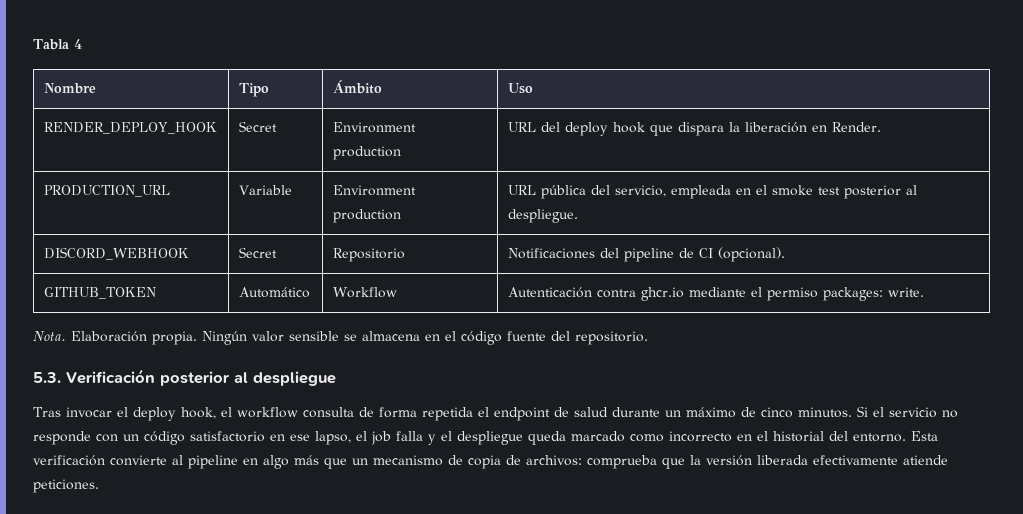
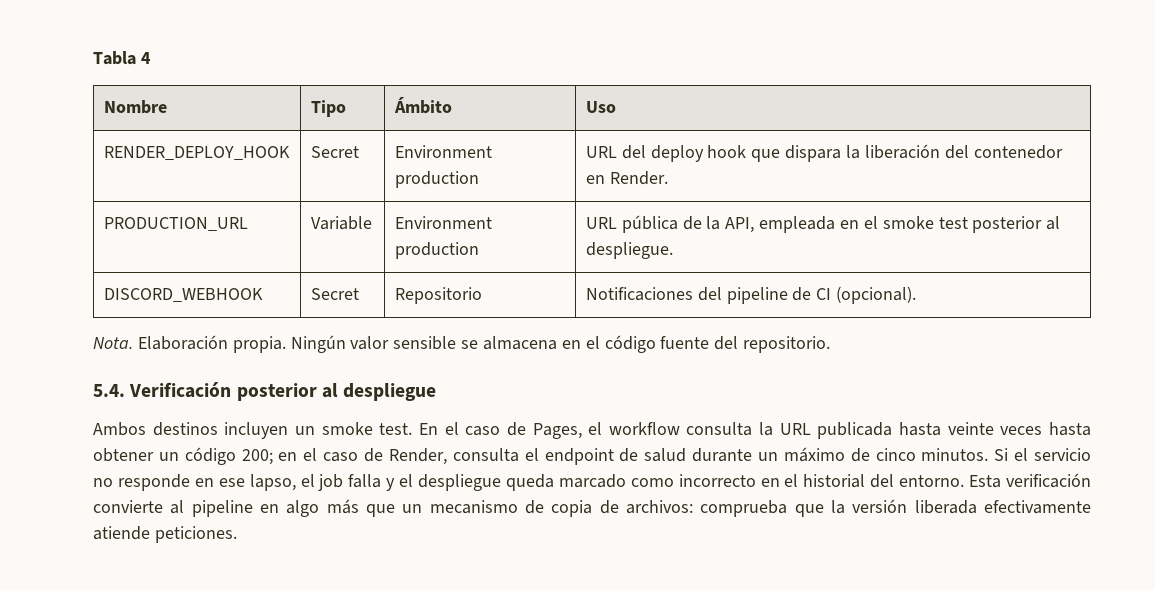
- RENDER_DEPLOY_HOOK | Secret | Environment production | URL del deploy hook que dispara la liberación en Render.
+ RENDER_DEPLOY_HOOK | Secret | Environment production | URL del deploy hook que dispara la liberación del contenedor en Render.
- PRODUCTION_URL | Variable | Environment production | URL pública del servicio, empleada en el smoke test posterior al despliegue.
+ PRODUCTION_URL | Variable | Environment production | URL pública de la API, empleada en el smoke test posterior al despliegue.
- GITHUB_TOKEN | Automático | Workflow | Autenticación contra ghcr.io mediante el permiso packages: write.
- 5.3. Verificación posterior al despliegue
+ 5.4. Verificación posterior al despliegue
- Tras invocar el deploy hook, el workflow consulta de forma repetida el endpoint de salud durante un máximo de cinco minutos.
+ Ambos destinos incluyen un smoke test. En el caso de Pages, el workflow consulta la URL publicada hasta veinte veces hasta obtener un código 200; en el caso de Render, consulta el endpoint de salud durante un máximo de cinco minutos.
- Si el servicio no responde con un código satisfactorio en ese lapso, el job falla y el despliegue queda marcado como incorrecto en el historial del entorno.
+ Si el servicio no responde en ese lapso, el job falla y el despliegue queda marcado como incorrecto en el historial del entorno.

